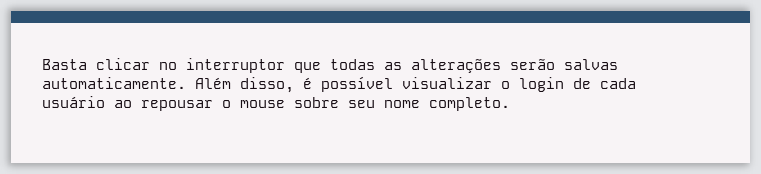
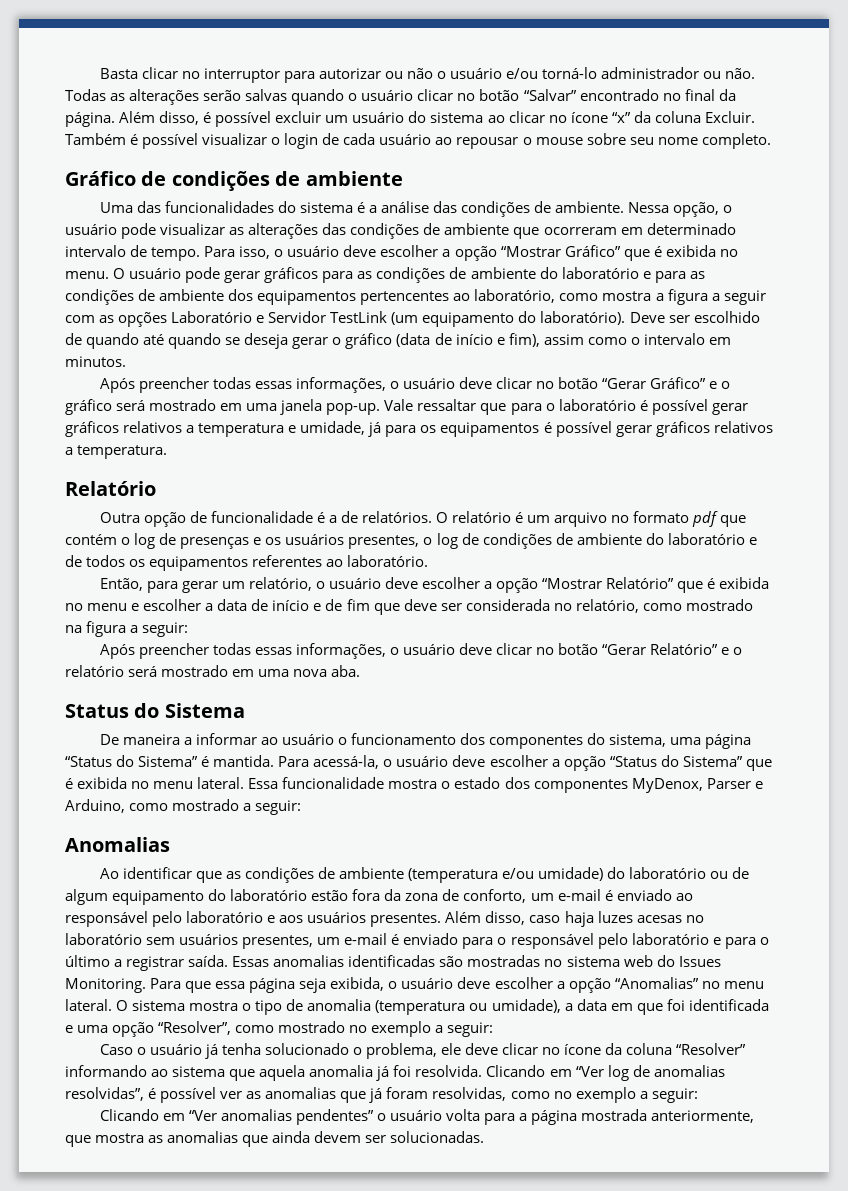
- Basta clicar no interruptor que todas as alterações serão salvas automaticamente. Além disso, é possível visualizar o login de cada usuário ao repousar o mouse sobre seu nome completo.
+ Basta clicar no interruptor para autorizar ou não o usuário e/ou torná-lo administrador ou não. Todas as alterações serão salvas quando o usuário clicar no botão “Salvar” encontrado no final da página. Além disso, é possível excluir um usuário do sistema ao clicar no ícone “x” da coluna Excluir. Também é possível visualizar o login de cada usuário ao repousar o mouse sobre seu nome completo.
+ Gráfico de condições de ambiente
+ Uma das funcionalidades do sistema é a análise das condições de ambiente. Nessa opção, o usuário pode visualizar as alterações das condições de ambiente que ocorreram em determinado intervalo de tempo. Para isso, o usuário deve escolher a opção “Mostrar Gráfico” que é exibida no menu. O usuário pode gerar gráficos para as condições de ambiente do laboratório e para as condições de ambiente dos equipamentos pertencentes ao laboratório, como mostra a figura a seguir com as opções Laboratório e Servidor TestLink (um equipamento do laboratório). Deve ser escolhido de quando até quando se deseja gerar o gráfico (data de início e fim), assim como o intervalo em minutos.
+ Após preencher todas essas informações, o usuário deve clicar no botão “Gerar Gráfico” e o gráfico será mostrado em uma janela pop-up. Vale ressaltar que para o laboratório é possível gerar gráficos relativos a temperatura e umidade, já para os equipamentos é possível gerar gráficos relativos a temperatura.
+ Relatório
+ Outra opção de funcionalidade é a de relatórios. O relatório é um arquivo no formato pdf que contém o log de presenças e os usuários presentes, o log de condições de ambiente do laboratório e de todos os equipamentos referentes ao laboratório.
+ Então, para gerar um relatório, o usuário deve escolher a opção “Mostrar Relatório” que é exibida no menu e escolher a data de início e de fim que deve ser considerada no relatório, como mostrado na figura a seguir:
+ Após preencher todas essas informações, o usuário deve clicar no botão “Gerar Relatório” e o relatório será mostrado em uma nova aba.
+ Status do Sistema
+ De maneira a informar ao usuário o funcionamento dos componentes do sistema, uma página “Status do Sistema” é mantida. Para acessá-la, o usuário deve escolher a opção “Status do Sistema” que é exibida no menu lateral. Essa funcionalidade mostra o estado dos componentes MyDenox, Parser e Arduino, como mostrado a seguir:
+ Anomalias
+ Ao identificar que as condições de ambiente (temperatura e/ou umidade) do laboratório ou de algum equipamento do laboratório estão fora da zona de conforto, um e-mail é enviado ao responsável pelo laboratório e aos usuários presentes. Além disso, caso haja luzes acesas no laboratório sem usuários presentes, um e-mail é enviado para o responsável pelo laboratório e para o último a registrar saída. Essas anomalias identificadas são mostradas no sistema web do Issues Monitoring. Para que essa página seja exibida, o usuário deve escolher a opção “Anomalias” no menu lateral. O sistema mostra o tipo de anomalia (temperatura ou umidade), a data em que foi identificada e uma opção “Resolver”, como mostrado no exemplo a seguir:
+ Caso o usuário já tenha solucionado o problema, ele deve clicar no ícone da coluna “Resolver” informando ao sistema que aquela anomalia já foi resolvida. Clicando em “Ver log de anomalias resolvidas”, é possível ver as anomalias que já foram resolvidas, como no exemplo a seguir:
+ Clicando em “Ver anomalias pendentes” o usuário volta para a página mostrada anteriormente, que mostra as anomalias que ainda devem ser solucionadas.

